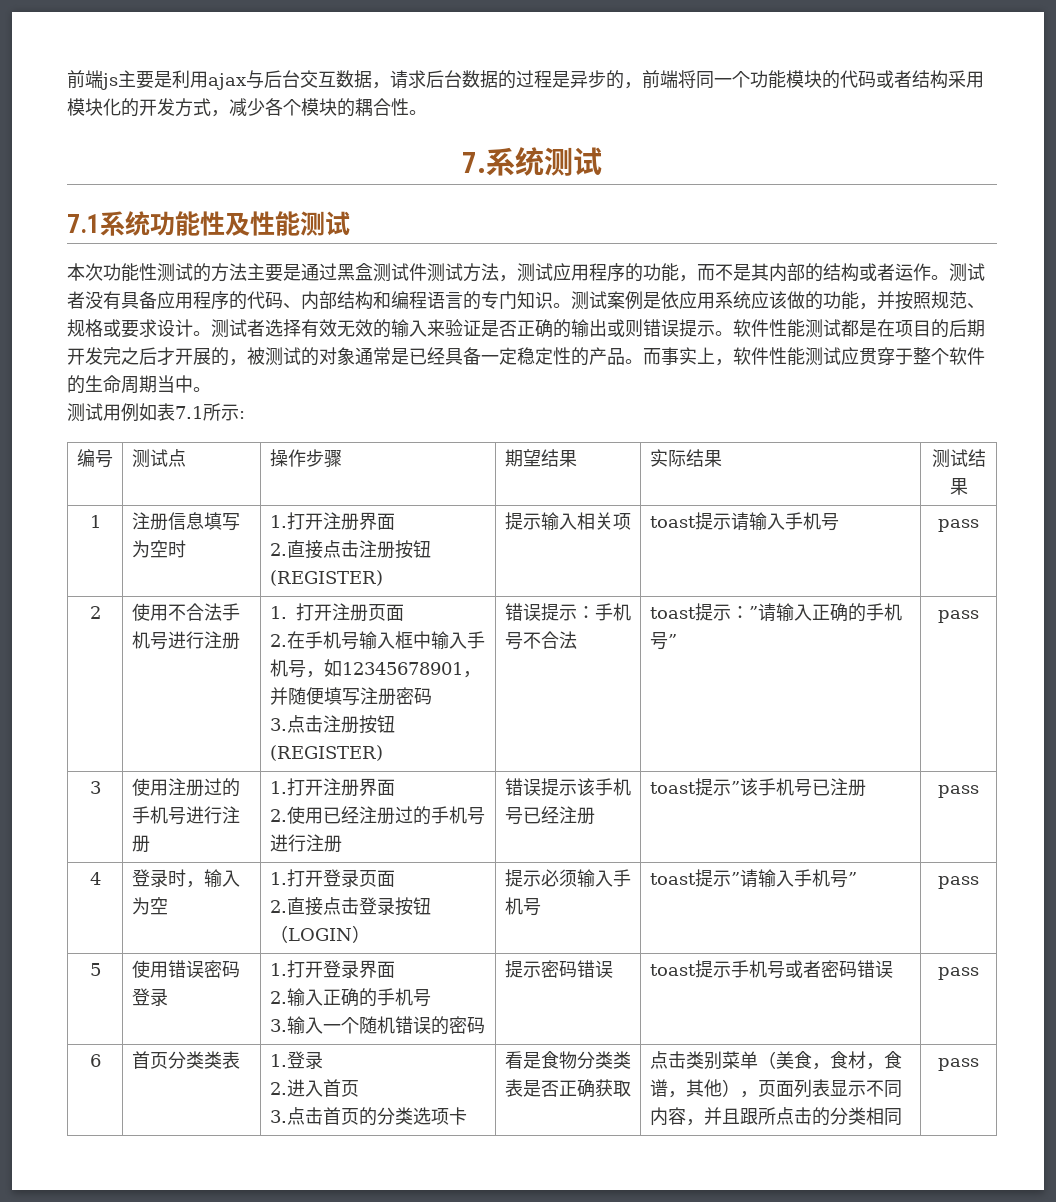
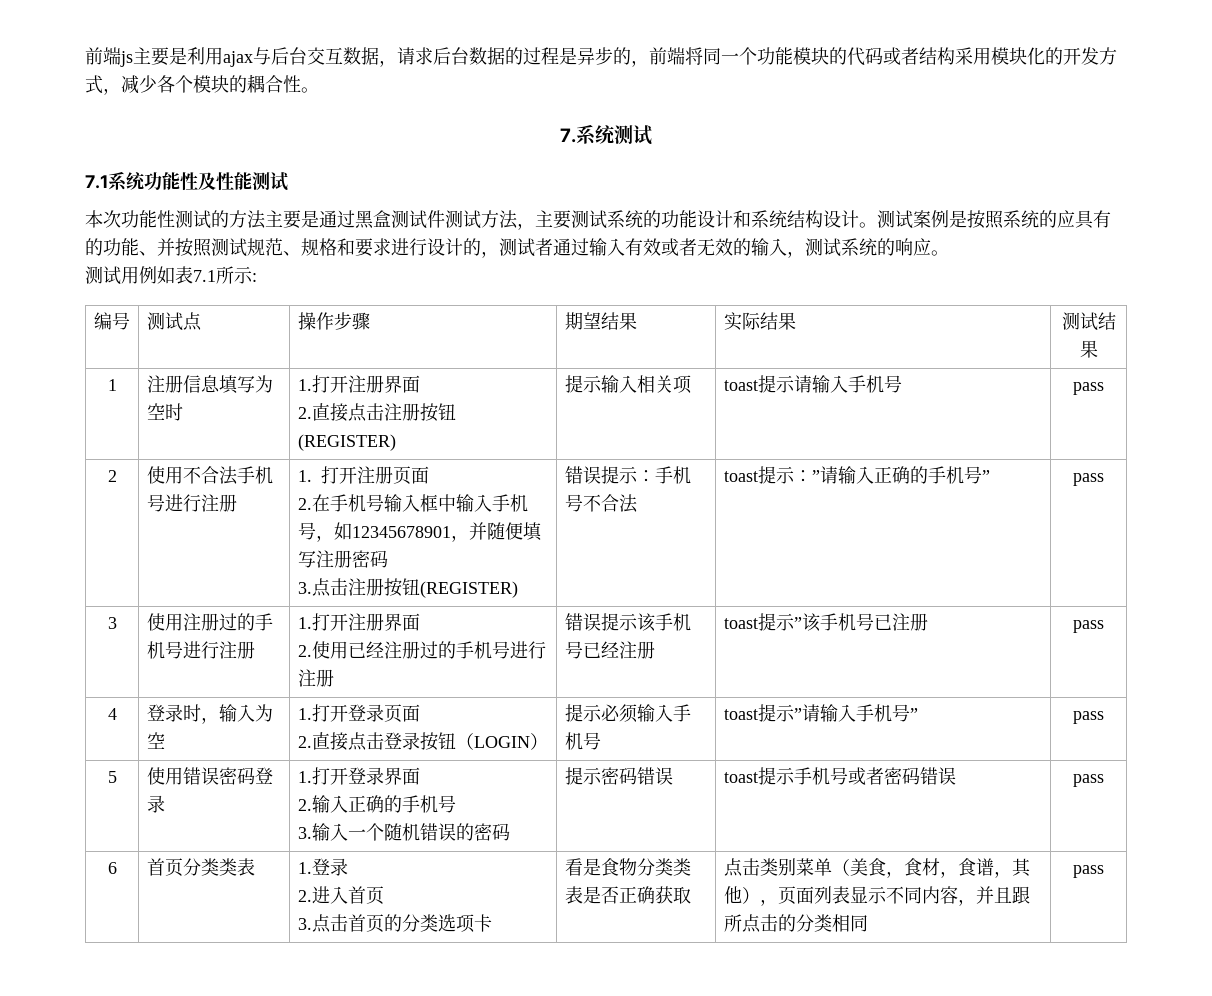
- 本次功能性测试的方法主要是通过黑盒测试件测试方法，测试应用程序的功能，而不是其内部的结构或者运作。测试者没有具备应用程序的代码、内部结构和编程语言的专门知识。测试案例是依应用系统应该做的功能，并按照规范、规格或要求设计。测试者选择有效无效的输入来验证是否正确的输出或则错误提示。软件性能测试都是在项目的后期开发完之后才开展的，被测试的对象通常是已经具备一定稳定性的产品。而事实上，软件性能测试应贯穿于整个软件的生命周期当中。
+ 本次功能性测试的方法主要是通过黑盒测试件测试方法，主要测试系统的功能设计和系统结构设计。测试案例是按照系统的应具有的功能、并按照测试规范、规格和要求进行设计的，测试者通过输入有效或者无效的输入，测试系统的响应。

